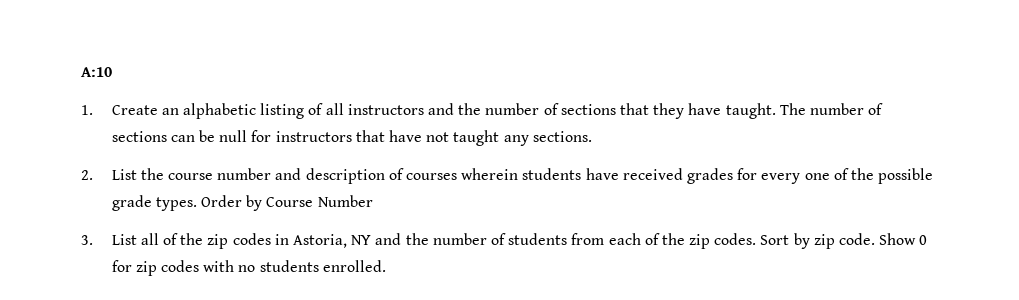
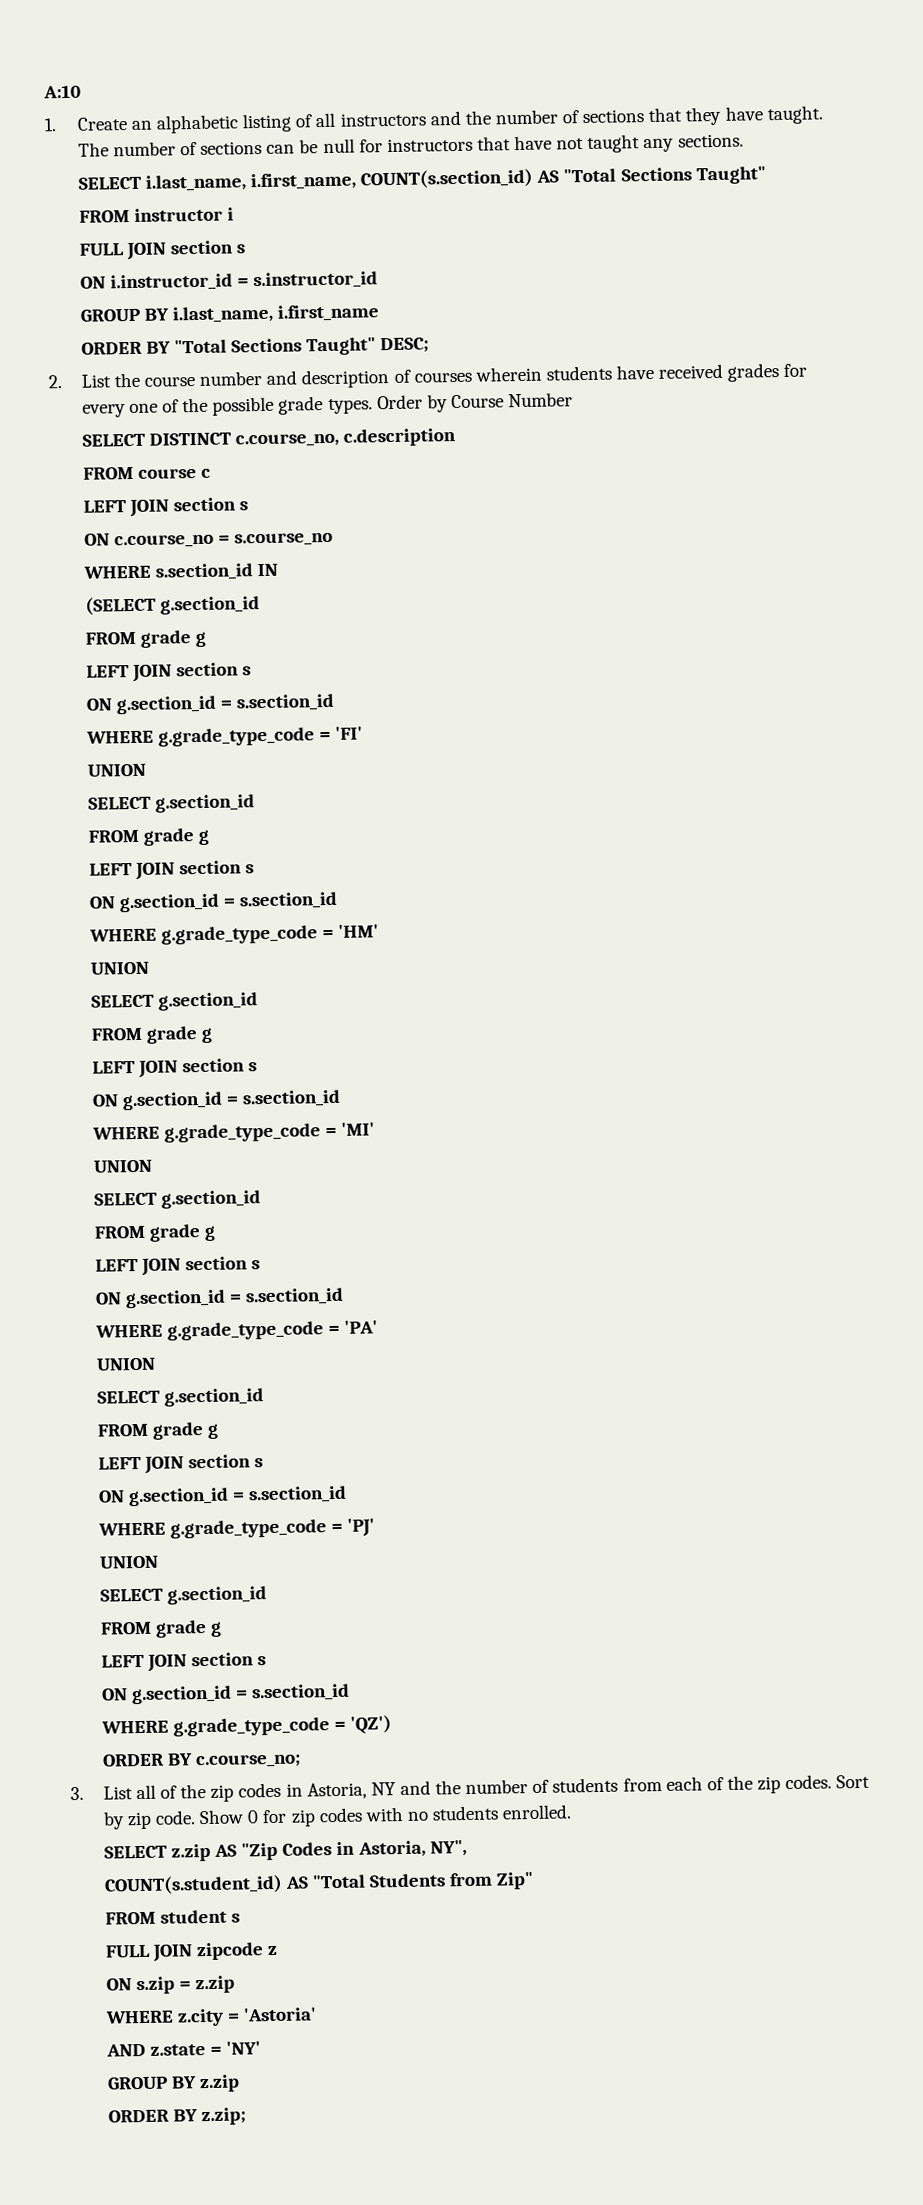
+ SELECT i.last_name, i.first_name, COUNT(s.section_id) AS "Total Sections Taught"
+ FROM instructor i
+ FULL JOIN section s
+ ON i.instructor_id = s.instructor_id
+ GROUP BY i.last_name, i.first_name
+ ORDER BY "Total Sections Taught" DESC;
+ SELECT DISTINCT c.course_no, c.description
+ FROM course c
+ LEFT JOIN section s
+ ON c.course_no = s.course_no
+ WHERE s.section_id IN
+ (SELECT g.section_id
+ FROM grade g
+ LEFT JOIN section s
+ ON g.section_id = s.section_id
+ WHERE g.grade_type_code = 'FI'
+ UNION
+ SELECT g.section_id
+ FROM grade g
+ LEFT JOIN section s
+ ON g.section_id = s.section_id
+ WHERE g.grade_type_code = 'HM'
+ UNION
+ SELECT g.section_id
+ FROM grade g
+ LEFT JOIN section s
+ ON g.section_id = s.section_id
+ WHERE g.grade_type_code = 'MI'
+ UNION
+ SELECT g.section_id
+ FROM grade g
+ LEFT JOIN section s
+ ON g.section_id = s.section_id
+ WHERE g.grade_type_code = 'PA'
+ UNION
+ SELECT g.section_id
+ FROM grade g
+ LEFT JOIN section s
+ ON g.section_id = s.section_id
+ WHERE g.grade_type_code = 'PJ'
+ UNION
+ SELECT g.section_id
+ FROM grade g
+ LEFT JOIN section s
+ ON g.section_id = s.section_id
+ WHERE g.grade_type_code = 'QZ')
+ ORDER BY c.course_no;
+ SELECT z.zip AS "Zip Codes in Astoria, NY",
+ COUNT(s.student_id) AS "Total Students from Zip"
+ FROM student s
+ FULL JOIN zipcode z
+ ON s.zip = z.zip
+ WHERE z.city = 'Astoria'
+ AND z.state = 'NY'
+ GROUP BY z.zip
+ ORDER BY z.zip;

